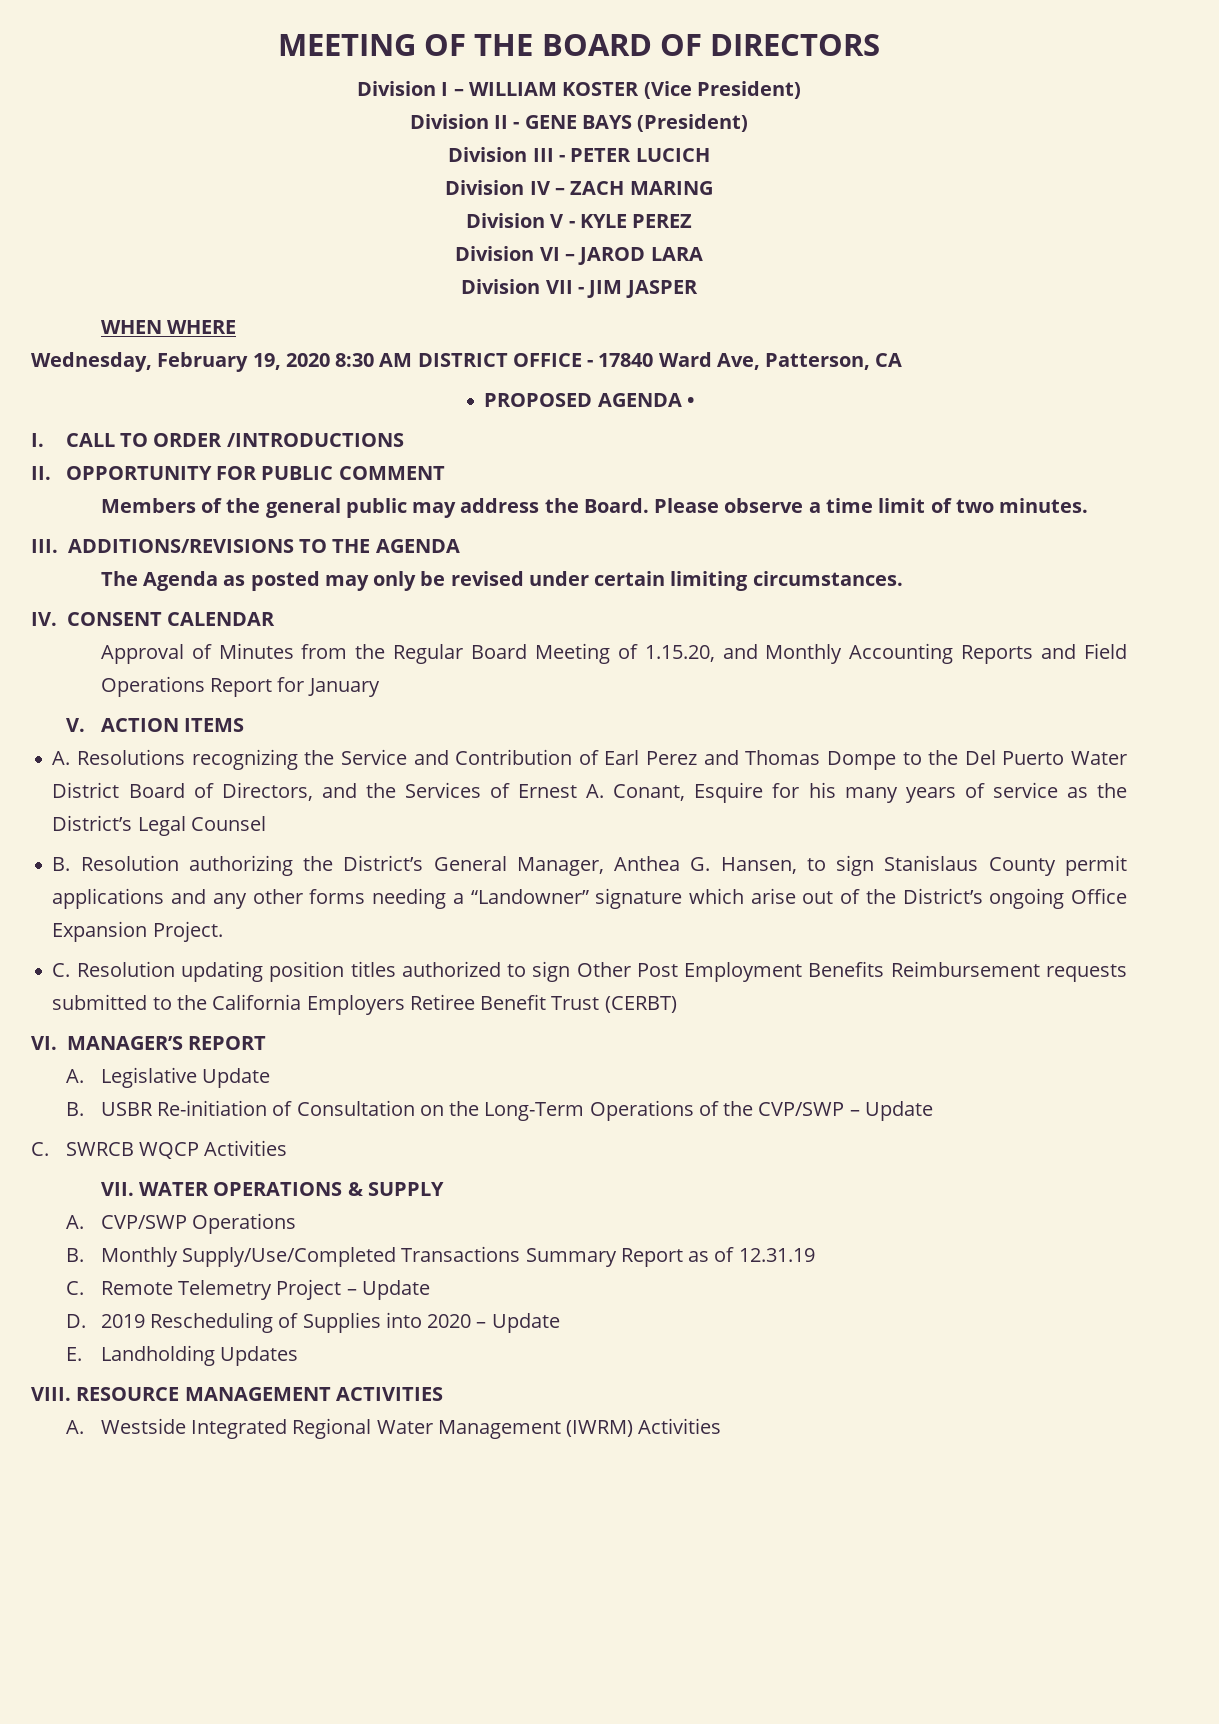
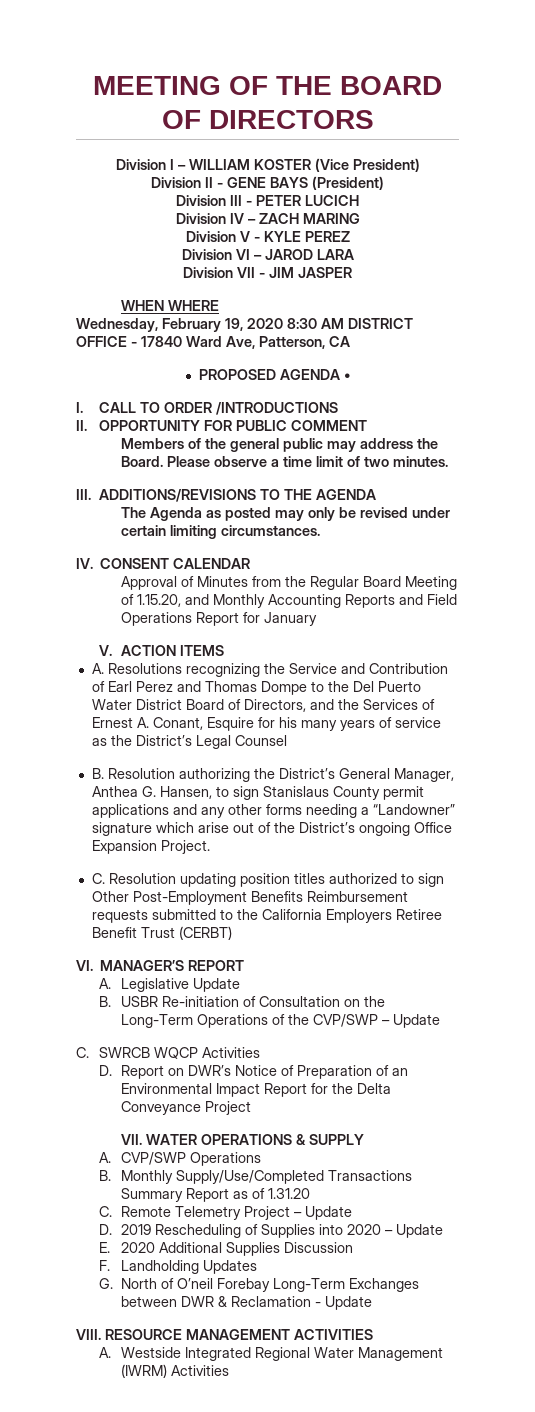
- C. Resolution updating position titles authorized to sign Other Post Employment Benefits Reimbursement requests submitted to the California Employers Retiree Benefit Trust (CERBT)
+ C. Resolution updating position titles authorized to sign Other Post-Employment Benefits Reimbursement requests submitted to the California Employers Retiree Benefit Trust (CERBT)
+ D. Report on DWR’s Notice of Preparation of an Environmental Impact Report for the Delta Conveyance Project
- B. Monthly Supply/Use/Completed Transactions Summary Report as of 12.31.19
+ B. Monthly Supply/Use/Completed Transactions Summary Report as of 1.31.20
- E. Landholding Updates
+ E. 2020 Additional Supplies Discussion
+ F. Landholding Updates
+ G. North of O’neil Forebay Long-Term Exchanges between DWR & Reclamation - Update

